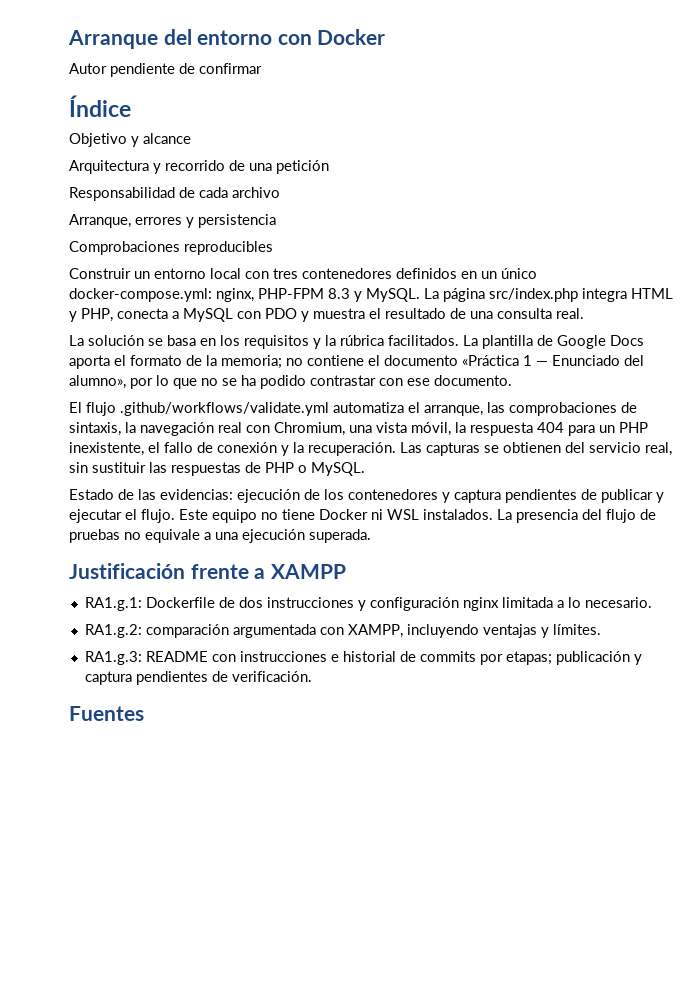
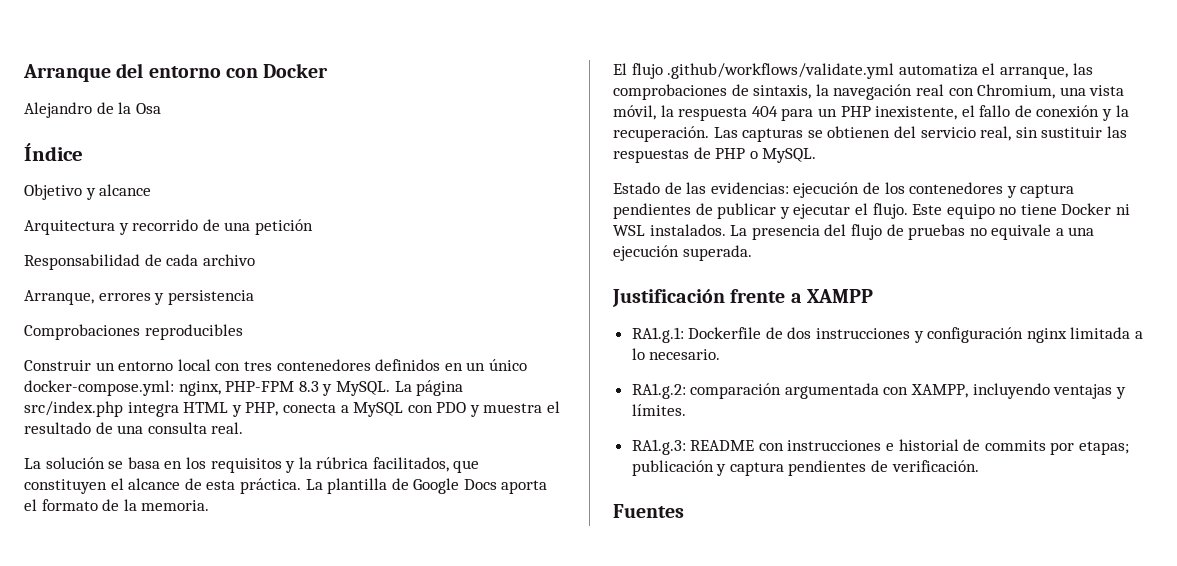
- Autor pendiente de confirmar
+ Alejandro de la Osa
- La solución se basa en los requisitos y la rúbrica facilitados.
+ La solución se basa en los requisitos y la rúbrica facilitados, que constituyen el alcance de esta práctica.
- La plantilla de Google Docs aporta el formato de la memoria; no contiene el documento «Práctica 1 — Enunciado del alumno», por lo que no se ha podido contrastar con ese documento.
+ La plantilla de Google Docs aporta el formato de la memoria.

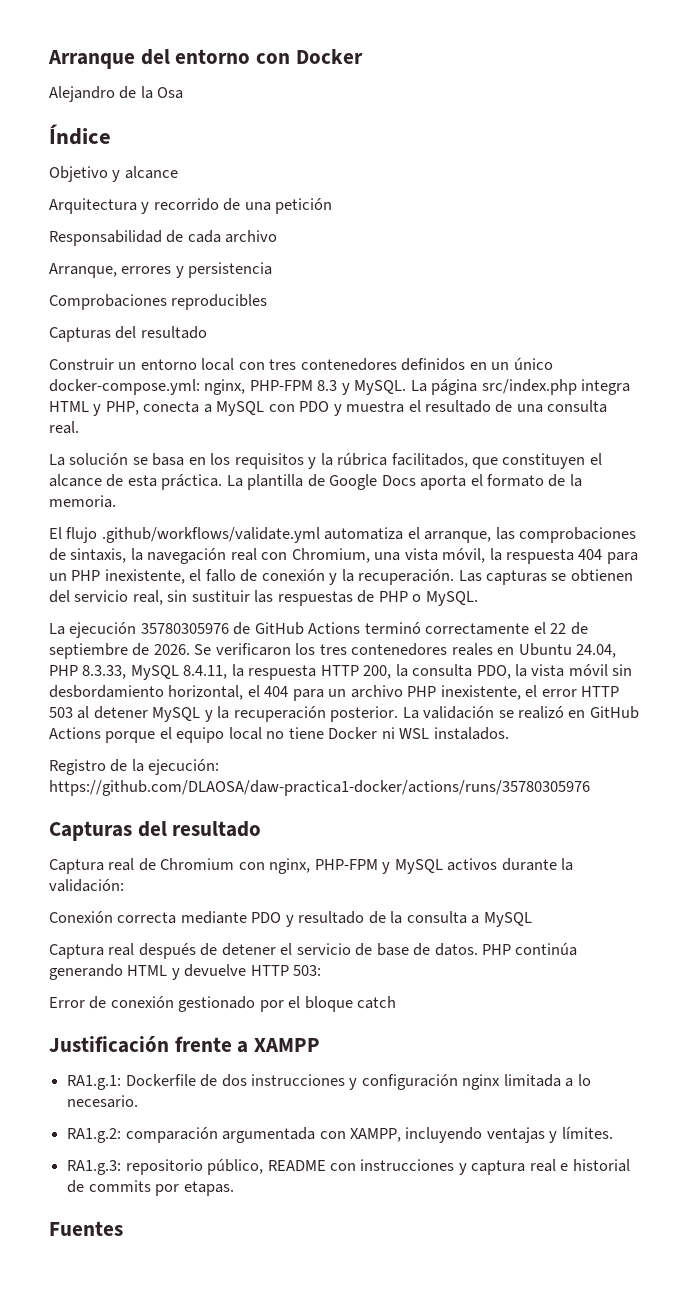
  Comprobaciones reproducibles
+ Capturas del resultado
- Estado de las evidencias: ejecución de los contenedores y captura pendientes de publicar y ejecutar el flujo. Este equipo no tiene Docker ni WSL instalados. La presencia del flujo de pruebas no equivale a una ejecución superada.
+ La ejecución 35780305976 de GitHub Actions terminó correctamente el 22 de septiembre de 2026. Se verificaron los tres contenedores reales en Ubuntu 24.04, PHP 8.3.33, MySQL 8.4.11, la respuesta HTTP 200, la consulta PDO, la vista móvil sin desbordamiento horizontal, el 404 para un archivo PHP inexistente, el error HTTP 503 al detener MySQL y la recuperación posterior. La validación se realizó en GitHub Actions porque el equipo local no tiene Docker ni WSL instalados.
+ Registro de la ejecución: https://github.com/DLAOSA/daw-practica1-docker/actions/runs/35780305976
+ Capturas del resultado
+ Captura real de Chromium con nginx, PHP-FPM y MySQL activos durante la validación:
+ Conexión correcta mediante PDO y resultado de la consulta a MySQL
+ Captura real después de detener el servicio de base de datos. PHP continúa generando HTML y devuelve HTTP 503:
+ Error de conexión gestionado por el bloque catch
- RA1.g.3: README con instrucciones e historial de commits por etapas; publicación y captura pendientes de verificación.
+ RA1.g.3: repositorio público, README con instrucciones y captura real e historial de commits por etapas.

